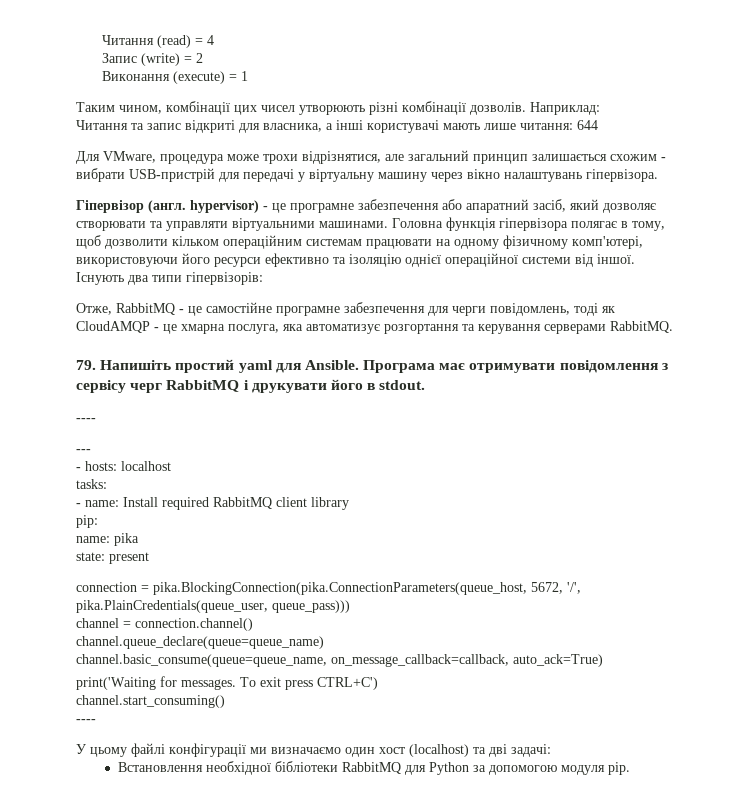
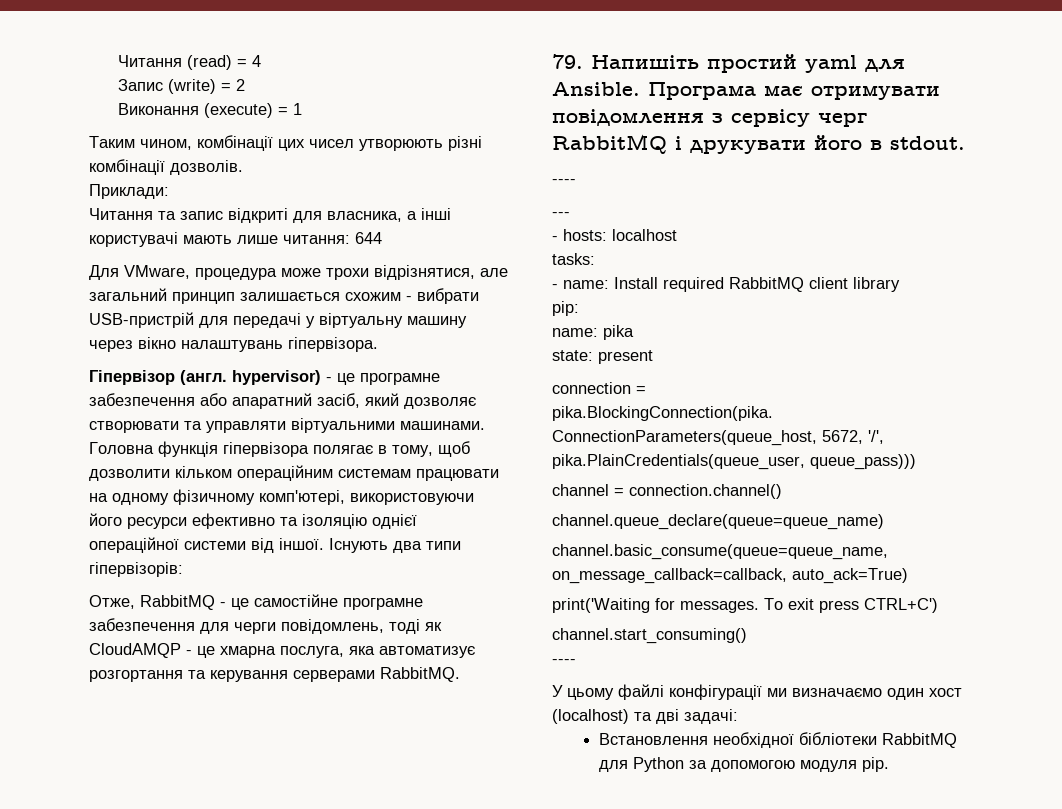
- Таким чином, комбінації цих чисел утворюють різні комбінації дозволів. Наприклад:
+ Таким чином, комбінації цих чисел утворюють різні комбінації дозволів.
+ Приклади:

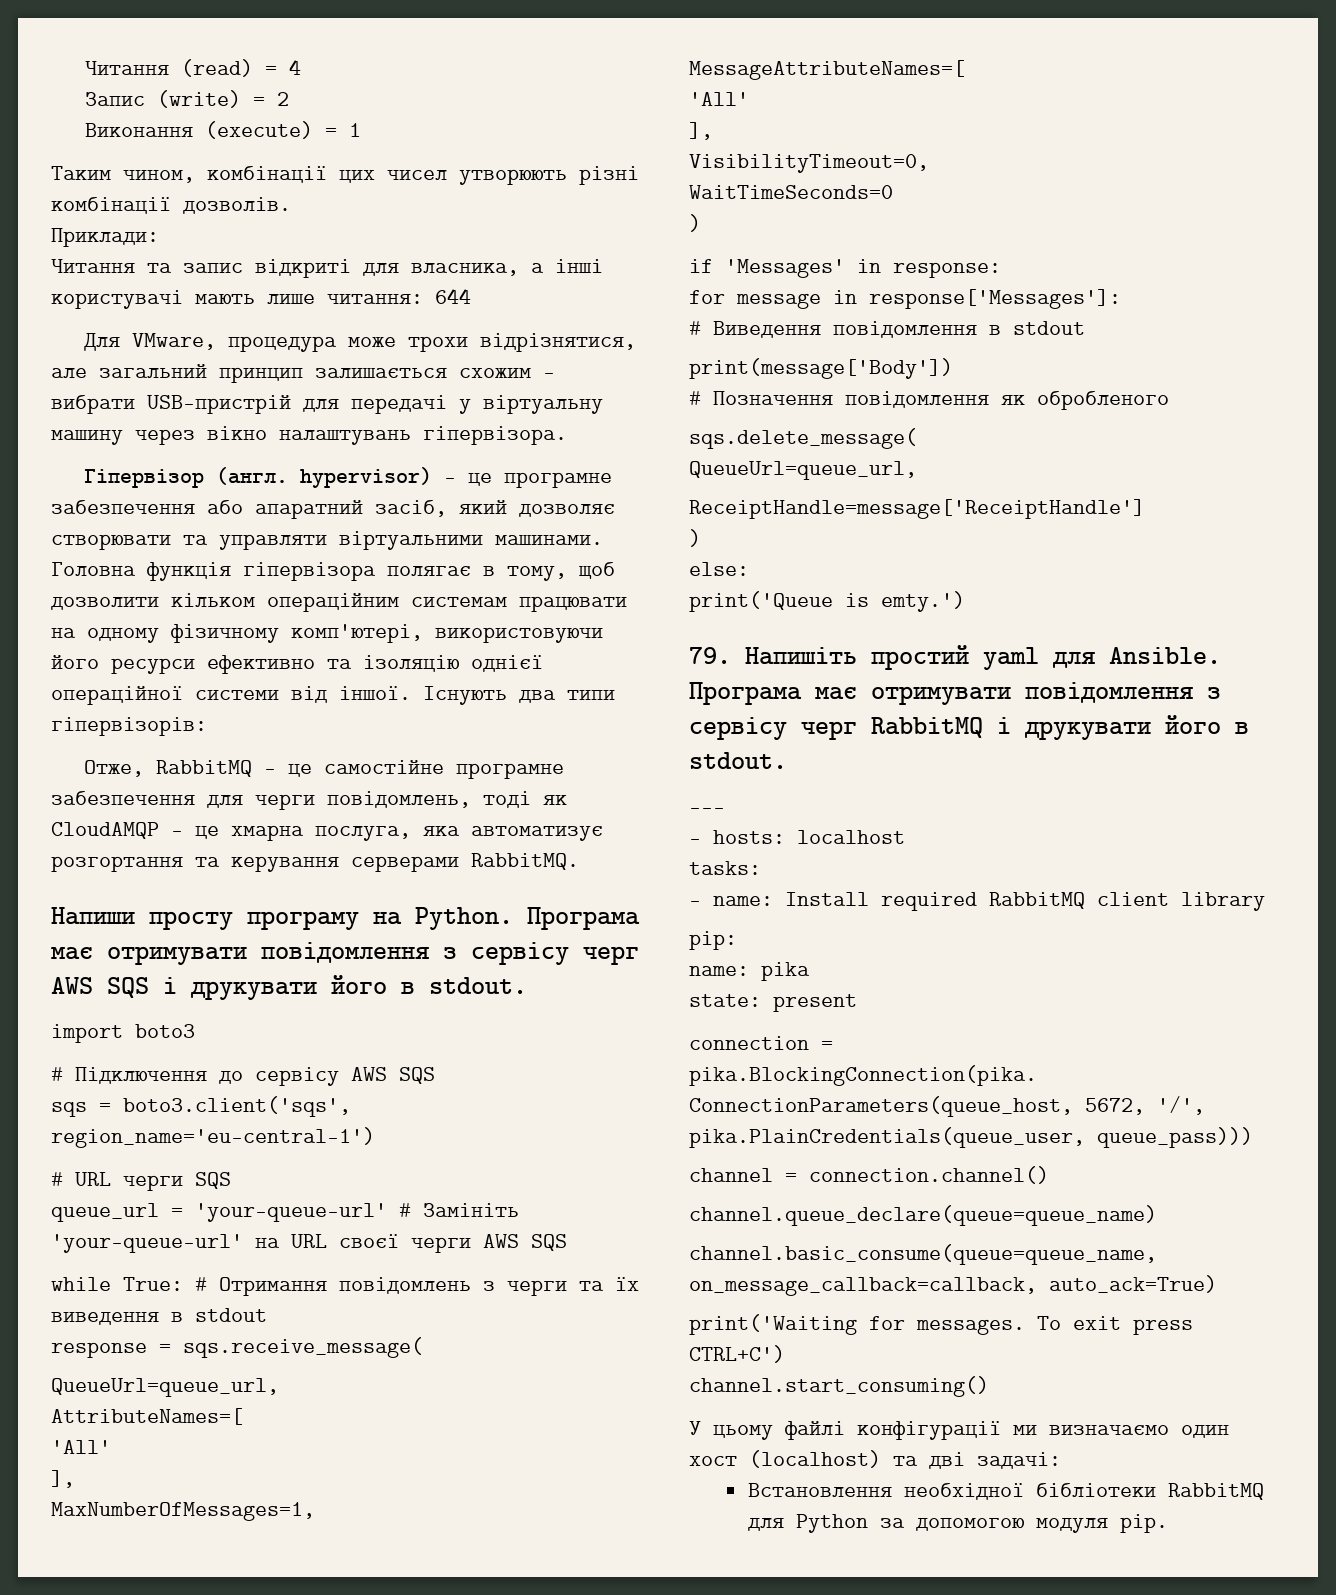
+ Напиши просту програму на Python. Програма має отримувати повідомлення з сервісу черг AWS SQS і друкувати його в stdout.
+ import boto3
+ # Підключення до сервісу AWS SQS
+ sqs = boto3.client('sqs', region_name='eu-central-1')
+ # URL черги SQS
+ queue_url = 'your-queue-url' # Замініть 'your-queue-url' на URL своєї черги AWS SQS
+ while True: # Отримання повідомлень з черги та їх виведення в stdout
+ response = sqs.receive_message(
+ QueueUrl=queue_url,
+ AttributeNames=[
+ 'All'
+ ],
+ MaxNumberOfMessages=1,
+ MessageAttributeNames=[
+ 'All'
+ ],
+ VisibilityTimeout=0,
+ WaitTimeSeconds=0
+ )
+ if 'Messages' in response:
+ for message in response['Messages']:
+ # Виведення повідомлення в stdout
+ print(message['Body'])
+ # Позначення повідомлення як обробленого
+ sqs.delete_message(
+ QueueUrl=queue_url,
+ ReceiptHandle=message['ReceiptHandle']
+ )
+ else:
+ print('Queue is emty.')
  Програма має отримувати повідомлення з сервісу черг RabbitMQ і друкувати його в stdout.
- ----
  channel.start_consuming()
- ----

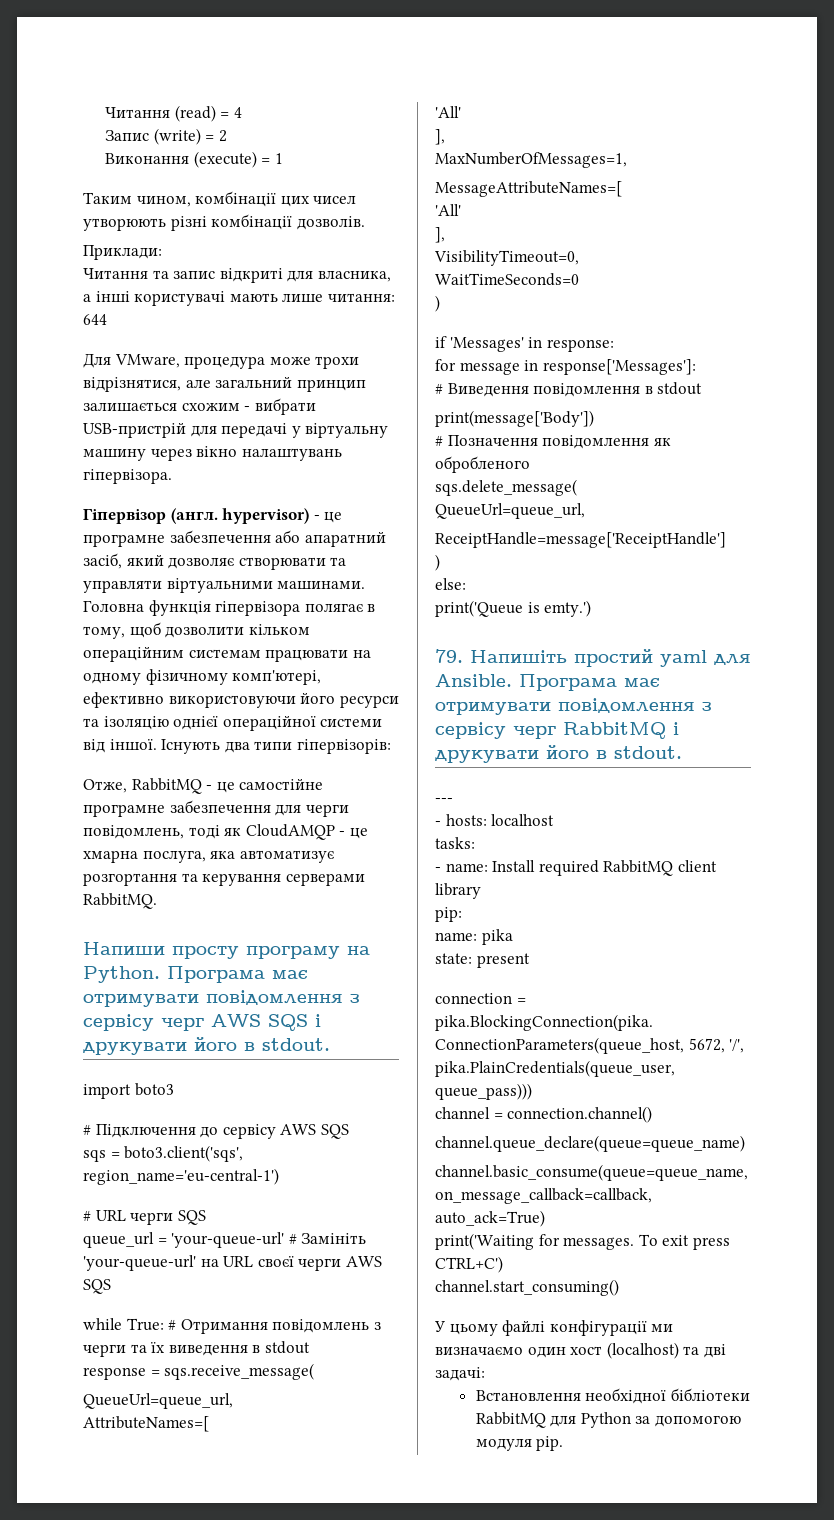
- Головна функція гіпервізора полягає в тому, щоб дозволити кільком операційним системам працювати на одному фізичному комп'ютері, використовуючи його ресурси ефективно та ізоляцію однієї операційної системи від іншої.
+ Головна функція гіпервізора полягає в тому, щоб дозволити кільком операційним системам працювати на одному фізичному комп'ютері, ефективно використовуючи його ресурси та ізоляцію однієї операційної системи від іншої.

